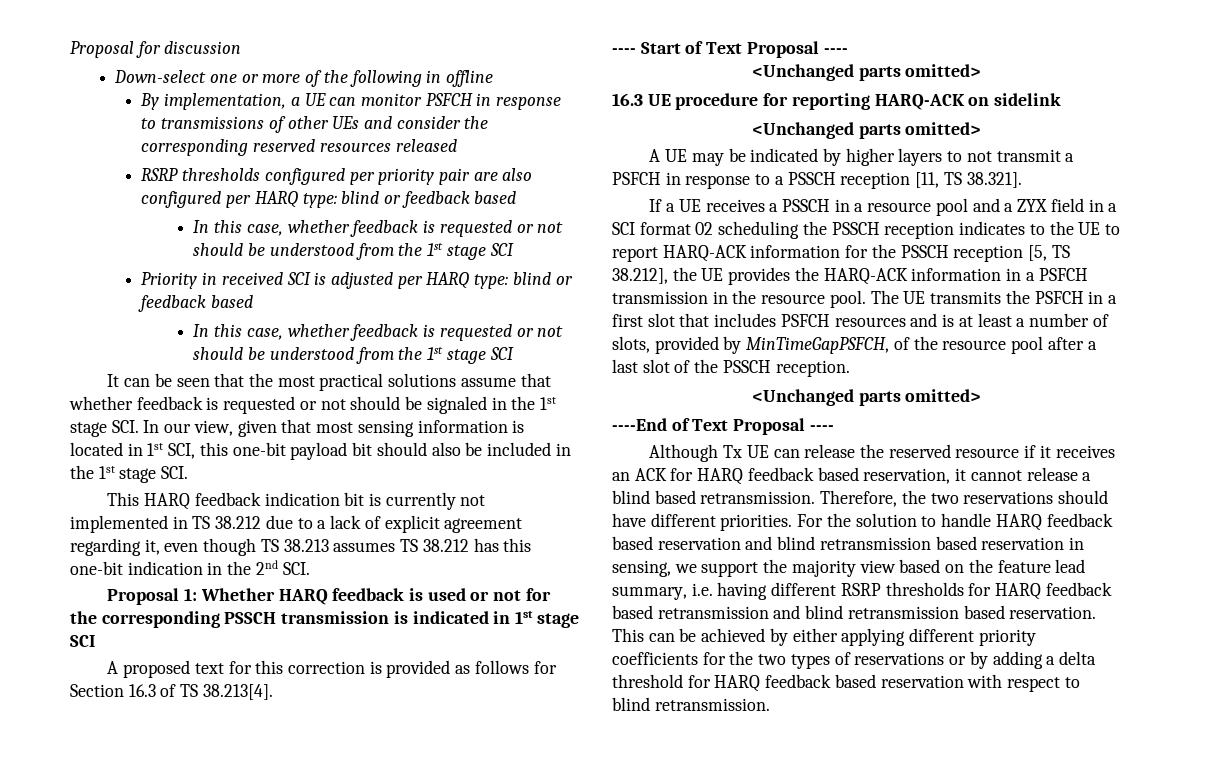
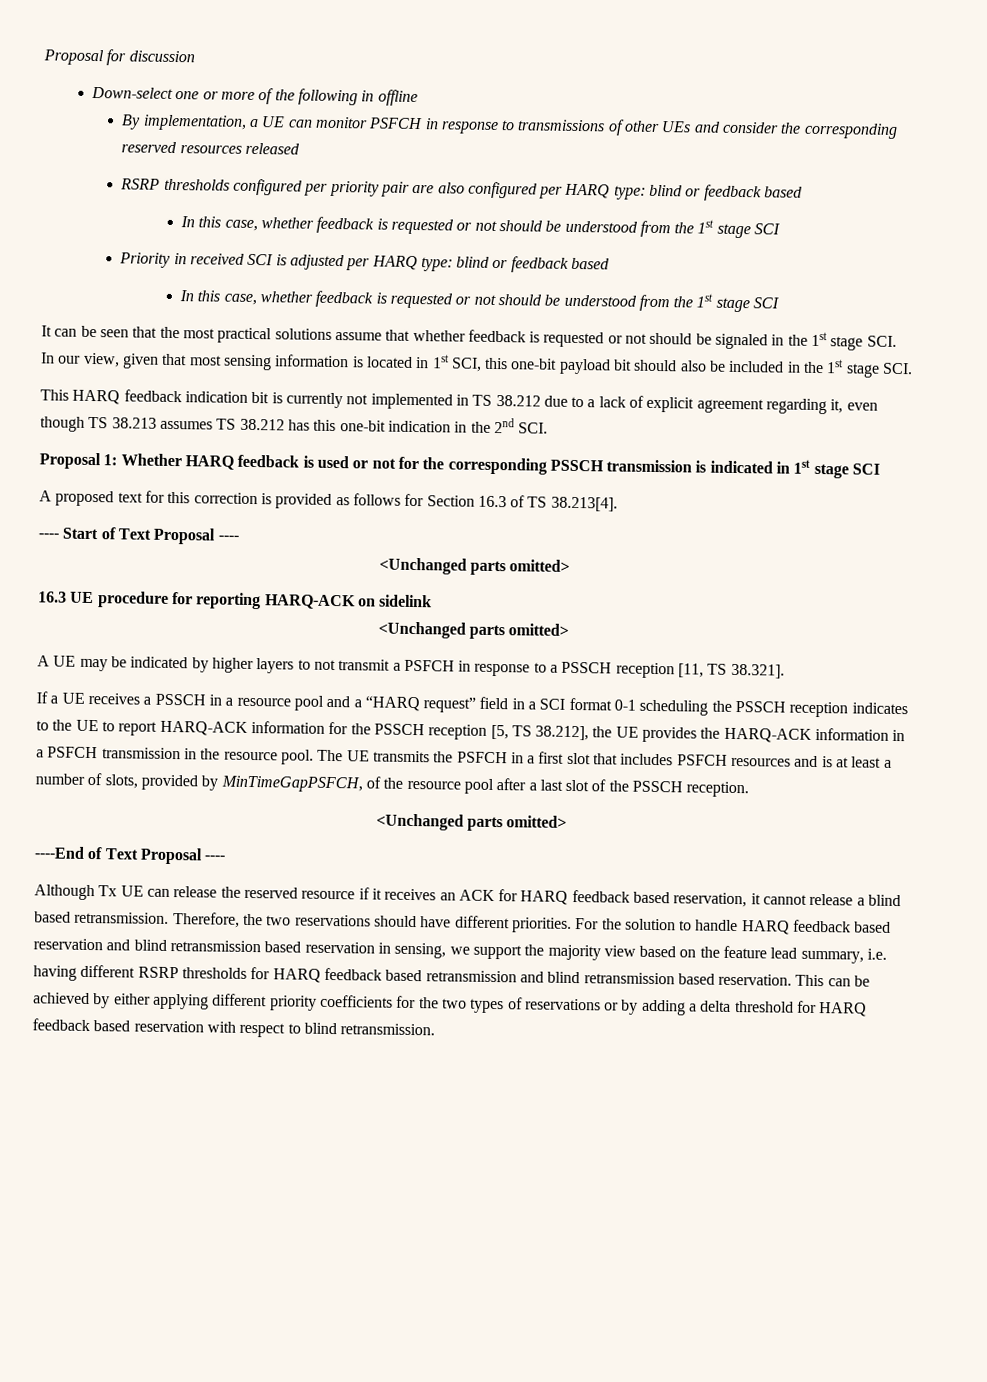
- If a UE receives a PSSCH in a resource pool and a ZYX field in a SCI format 02 scheduling the PSSCH reception indicates to the UE to report HARQ-ACK information for the PSSCH reception [5, TS 38.212], the UE provides the HARQ-ACK information in a PSFCH transmission in the resource pool.
+ If a UE receives a PSSCH in a resource pool and a “HARQ request” field in a SCI format 0-1 scheduling the PSSCH reception indicates to the UE to report HARQ-ACK information for the PSSCH reception [5, TS 38.212], the UE provides the HARQ-ACK information in a PSFCH transmission in the resource pool.

